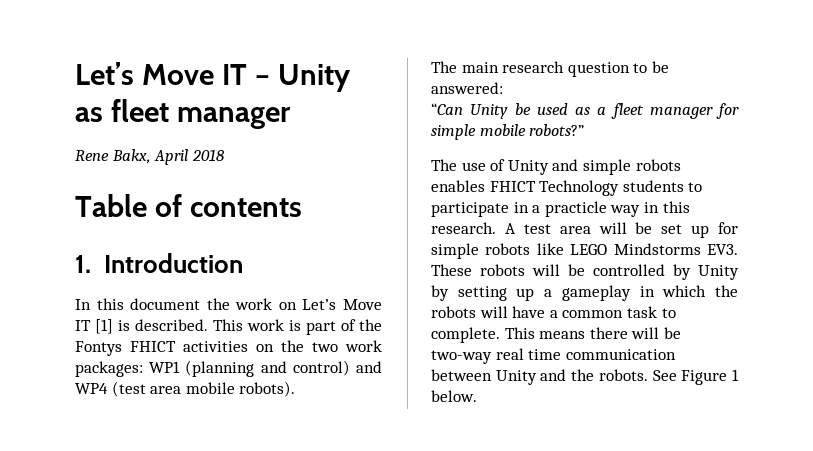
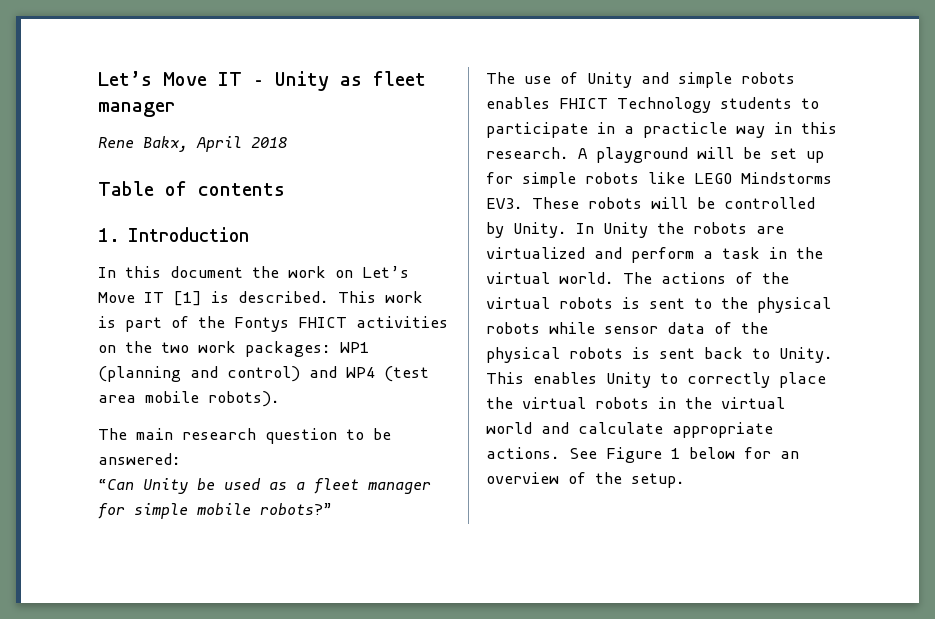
- A test area will be set up for simple robots like LEGO Mindstorms EV3. These robots will be controlled by Unity by setting up a gameplay in which the robots will have a common task to complete. This means there will be two-way real time communication between Unity and the robots. See Figure 1 below.
+ A playground will be set up for simple robots like LEGO Mindstorms EV3. These robots will be controlled by Unity. In Unity the robots are virtualized and perform a task in the virtual world. The actions of the virtual robots is sent to the physical robots while sensor data of the physical robots is sent back to Unity. This enables Unity to correctly place the virtual robots in the virtual world and calculate appropriate actions. See Figure 1 below for an overview of the setup.

